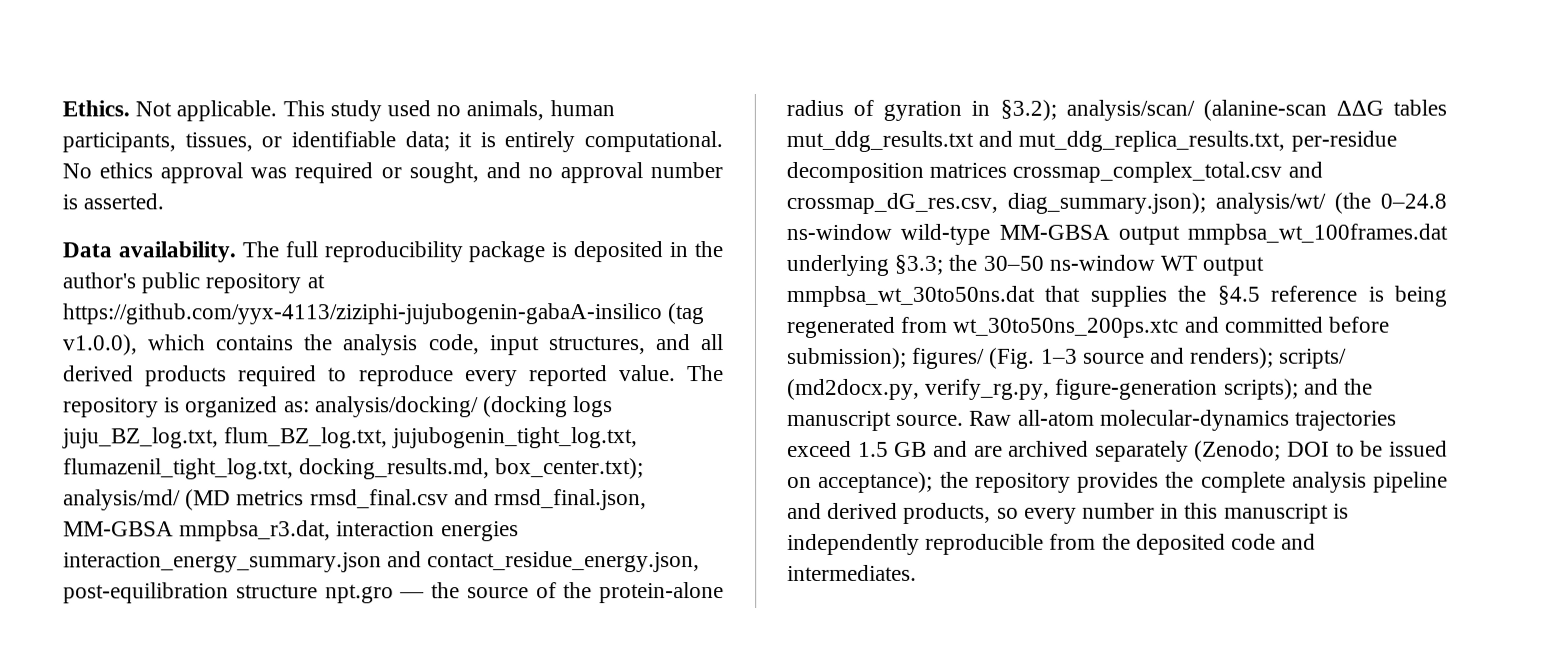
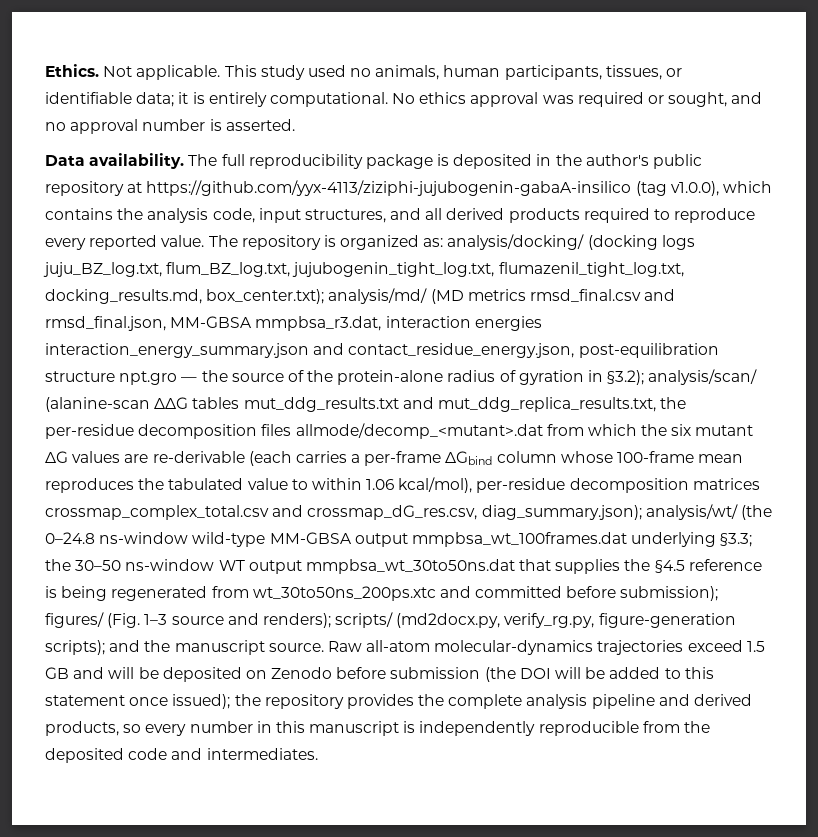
- analysis/scan/ (alanine-scan ΔΔG tables mut_ddg_results.txt and mut_ddg_replica_results.txt, per-residue decomposition matrices crossmap_complex_total.csv and crossmap_dG_res.csv, diag_summary.json);
+ analysis/scan/ (alanine-scan ΔΔG tables mut_ddg_results.txt and mut_ddg_replica_results.txt, the per-residue decomposition files allmode/decomp_<mutant>.dat from which the six mutant ΔG values are re-derivable (each carries a per-frame ΔGbind column whose 100-frame mean reproduces the tabulated value to within 1.06 kcal/mol), per-residue decomposition matrices crossmap_complex_total.csv and crossmap_dG_res.csv, diag_summary.json);
- Raw all-atom molecular-dynamics trajectories exceed 1.5 GB and are archived separately (Zenodo; DOI to be issued on acceptance); the repository provides the complete analysis pipeline and derived products, so every number in this manuscript is independently reproducible from the deposited code and intermediates.
+ Raw all-atom molecular-dynamics trajectories exceed 1.5 GB and will be deposited on Zenodo before submission (the DOI will be added to this statement once issued); the repository provides the complete analysis pipeline and derived products, so every number in this manuscript is independently reproducible from the deposited code and intermediates.

